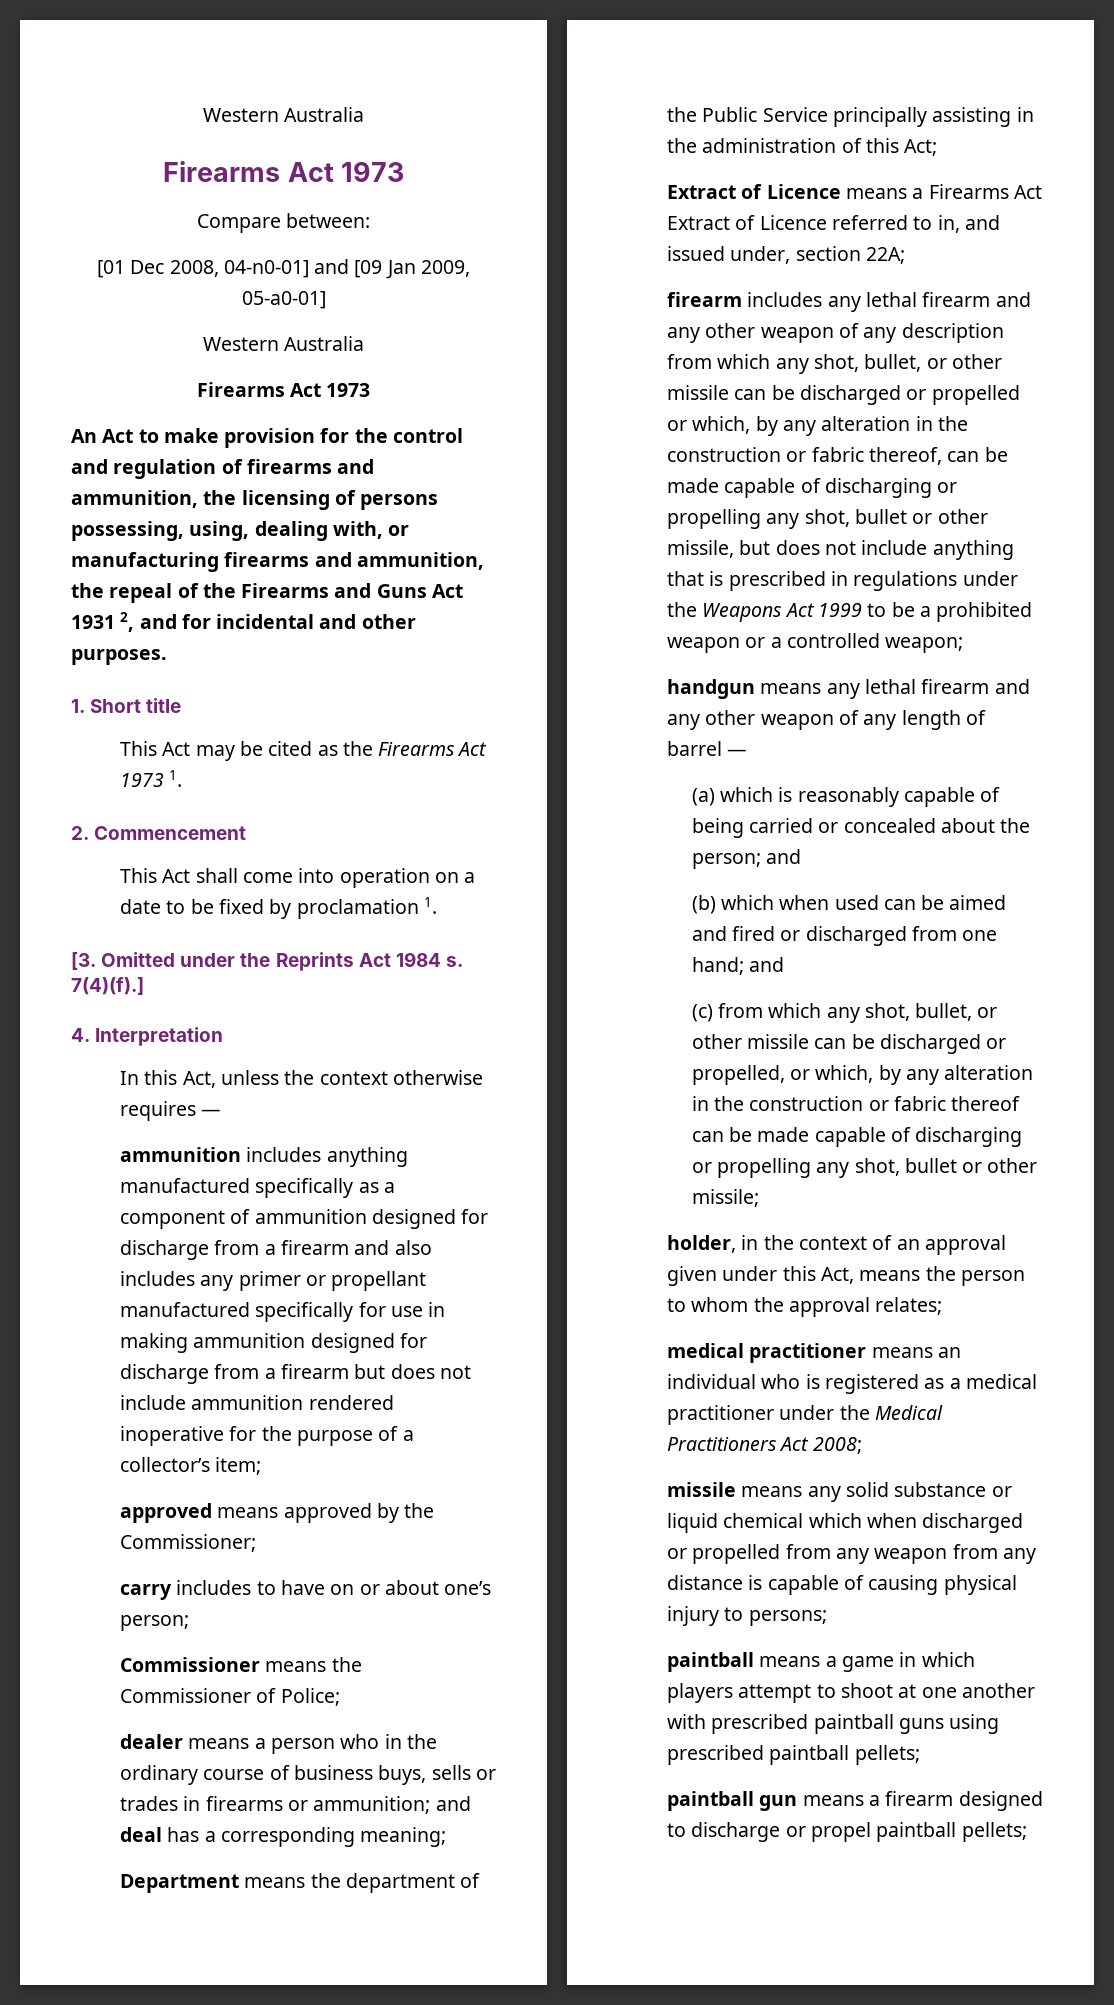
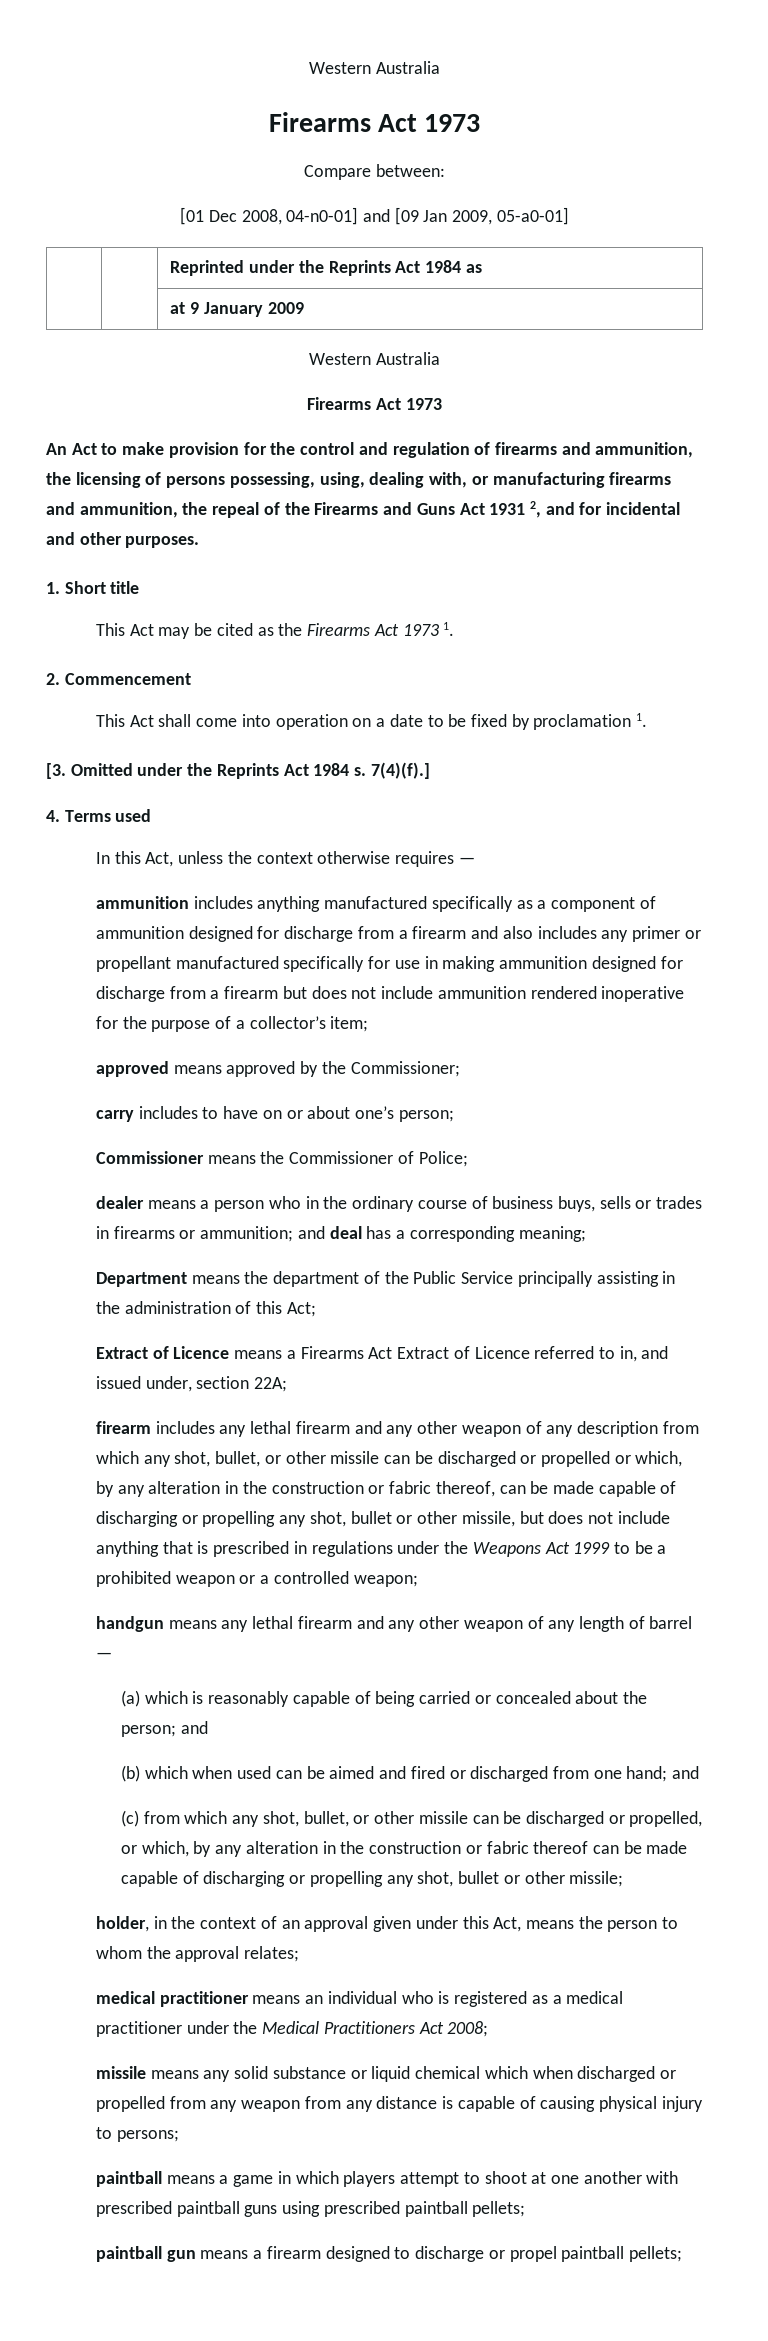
+ | | Reprinted under the Reprints Act 1984 as
+ | | at 9 January 2009
- 4. Interpretation
+ 4. Terms used

